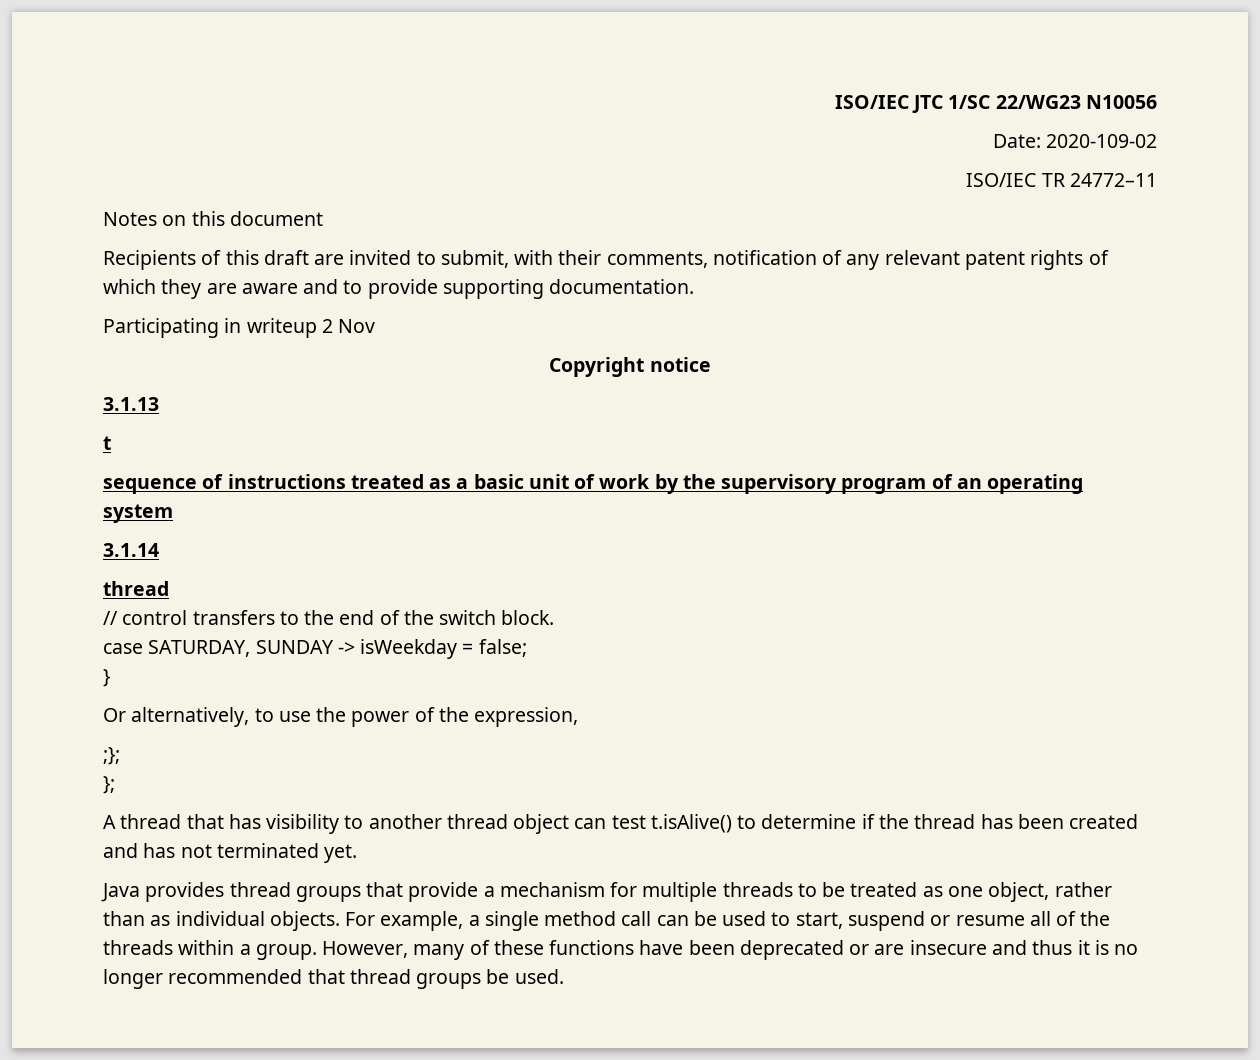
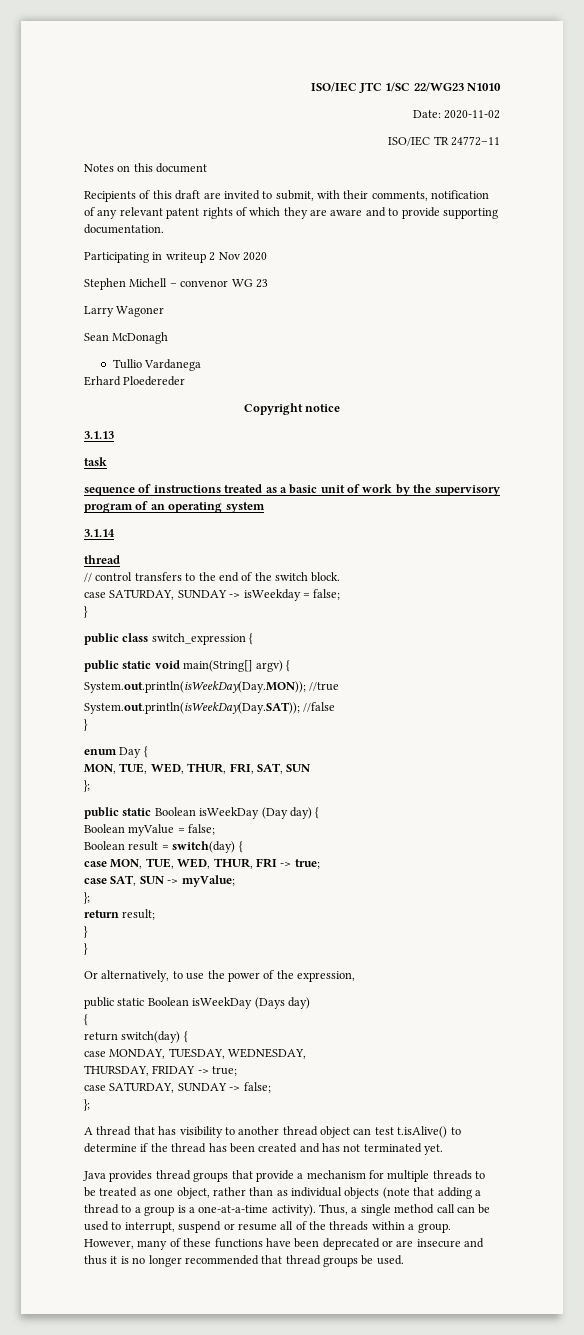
- ISO/IEC JTC 1/SC 22/WG23 N10056
+ ISO/IEC JTC 1/SC 22/WG23 N1010
- Date: 2020-109-02
+ Date: 2020-11-02
- Participating in writeup 2 Nov
+ Participating in writeup 2 Nov 2020
+ Stephen Michell – convenor WG 23
+ Larry Wagoner
+ Sean McDonagh
+ Tullio Vardanega
+ Erhard Ploedereder
- t
+ task
+ public class switch_expression {
+ public static void main(String[] argv) {
+ System.out.println(isWeekDay(Day.MON)); //true
+ System.out.println(isWeekDay(Day.SAT)); //false
+ }
+ enum Day {
+ MON, TUE, WED, THUR, FRI, SAT, SUN
+ };
+ public static Boolean isWeekDay (Day day) {
+ Boolean myValue = false;
+ Boolean result = switch(day) {
+ case MON, TUE, WED, THUR, FRI -> true;
+ case SAT, SUN -> myValue;
+ };
+ return result;
+ }
+ }
- ;};
+ public static Boolean isWeekDay (Days day)
+ {
+ return switch(day) {
+ case MONDAY, TUESDAY, WEDNESDAY,
+ THURSDAY, FRIDAY -> true;
+ case SATURDAY, SUNDAY -> false;
- Java provides thread groups that provide a mechanism for multiple threads to be treated as one object, rather than as individual objects. For example, a single method call can be used to start, suspend or resume all of the threads within a group.
+ Java provides thread groups that provide a mechanism for multiple threads to be treated as one object, rather than as individual objects (note that adding a thread to a group is a one-at-a-time activity). Thus, a single method call can be used to interrupt, suspend or resume all of the threads within a group.

